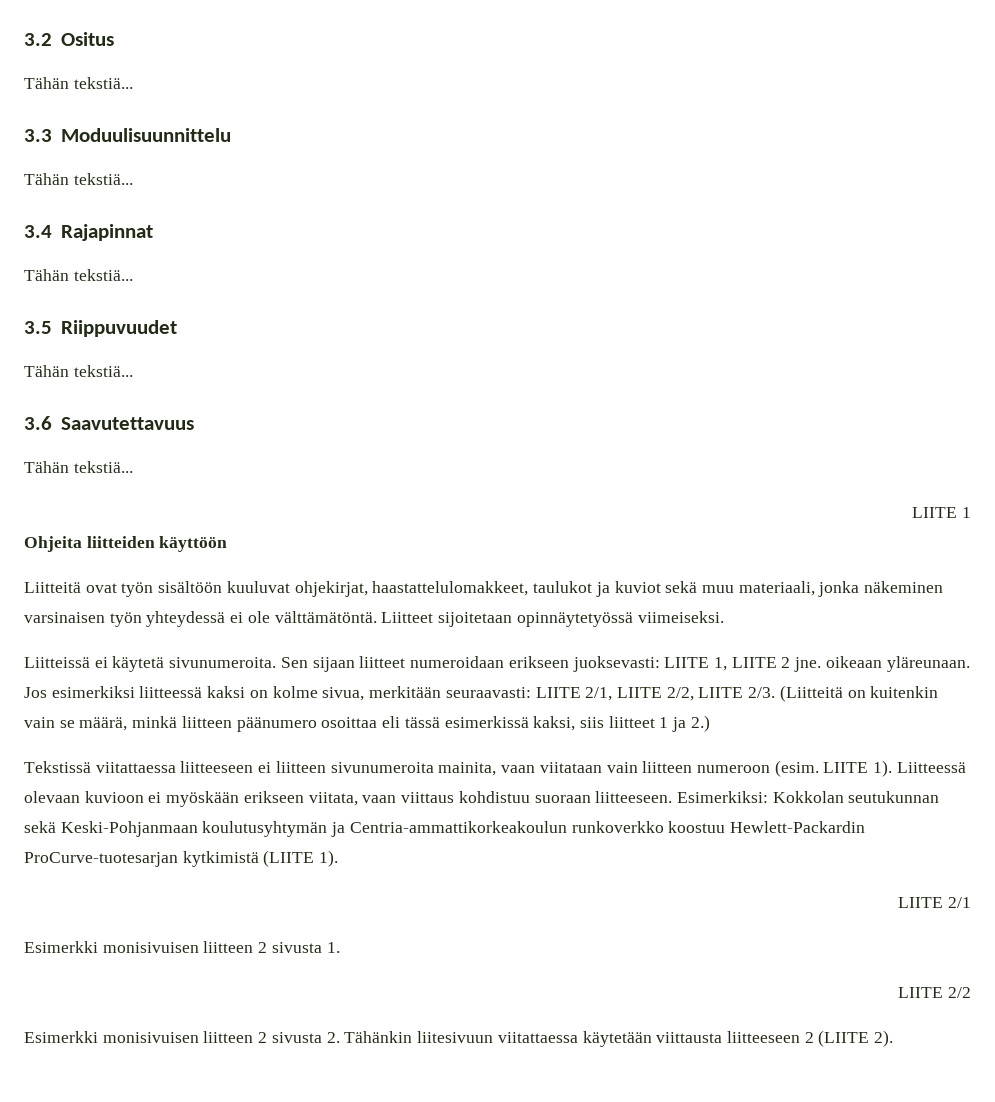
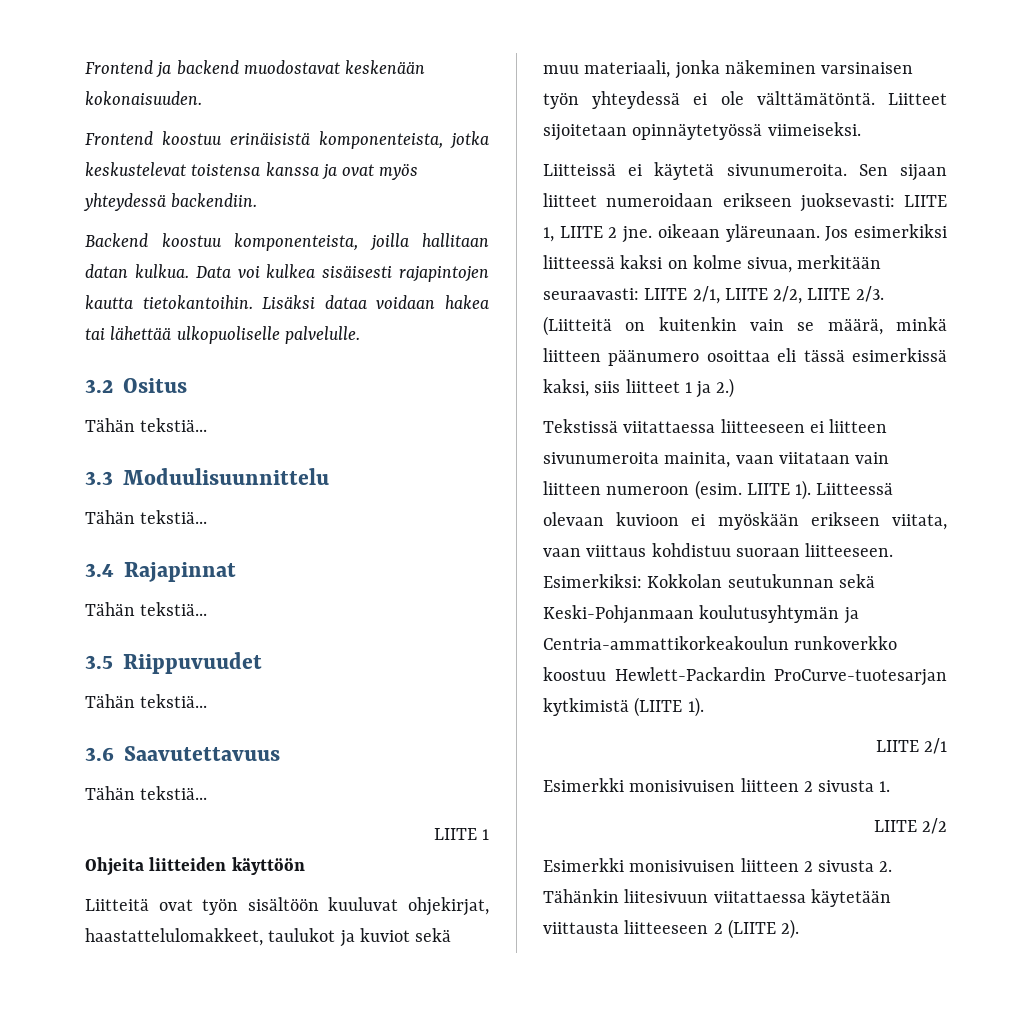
+ Frontend ja backend muodostavat keskenään kokonaisuuden.
+ Frontend koostuu erinäisistä komponenteista, jotka keskustelevat toistensa kanssa ja ovat myös yhteydessä backendiin.
+ Backend koostuu komponenteista, joilla hallitaan datan kulkua. Data voi kulkea sisäisesti rajapintojen kautta tietokantoihin. Lisäksi dataa voidaan hakea tai lähettää ulkopuoliselle palvelulle.

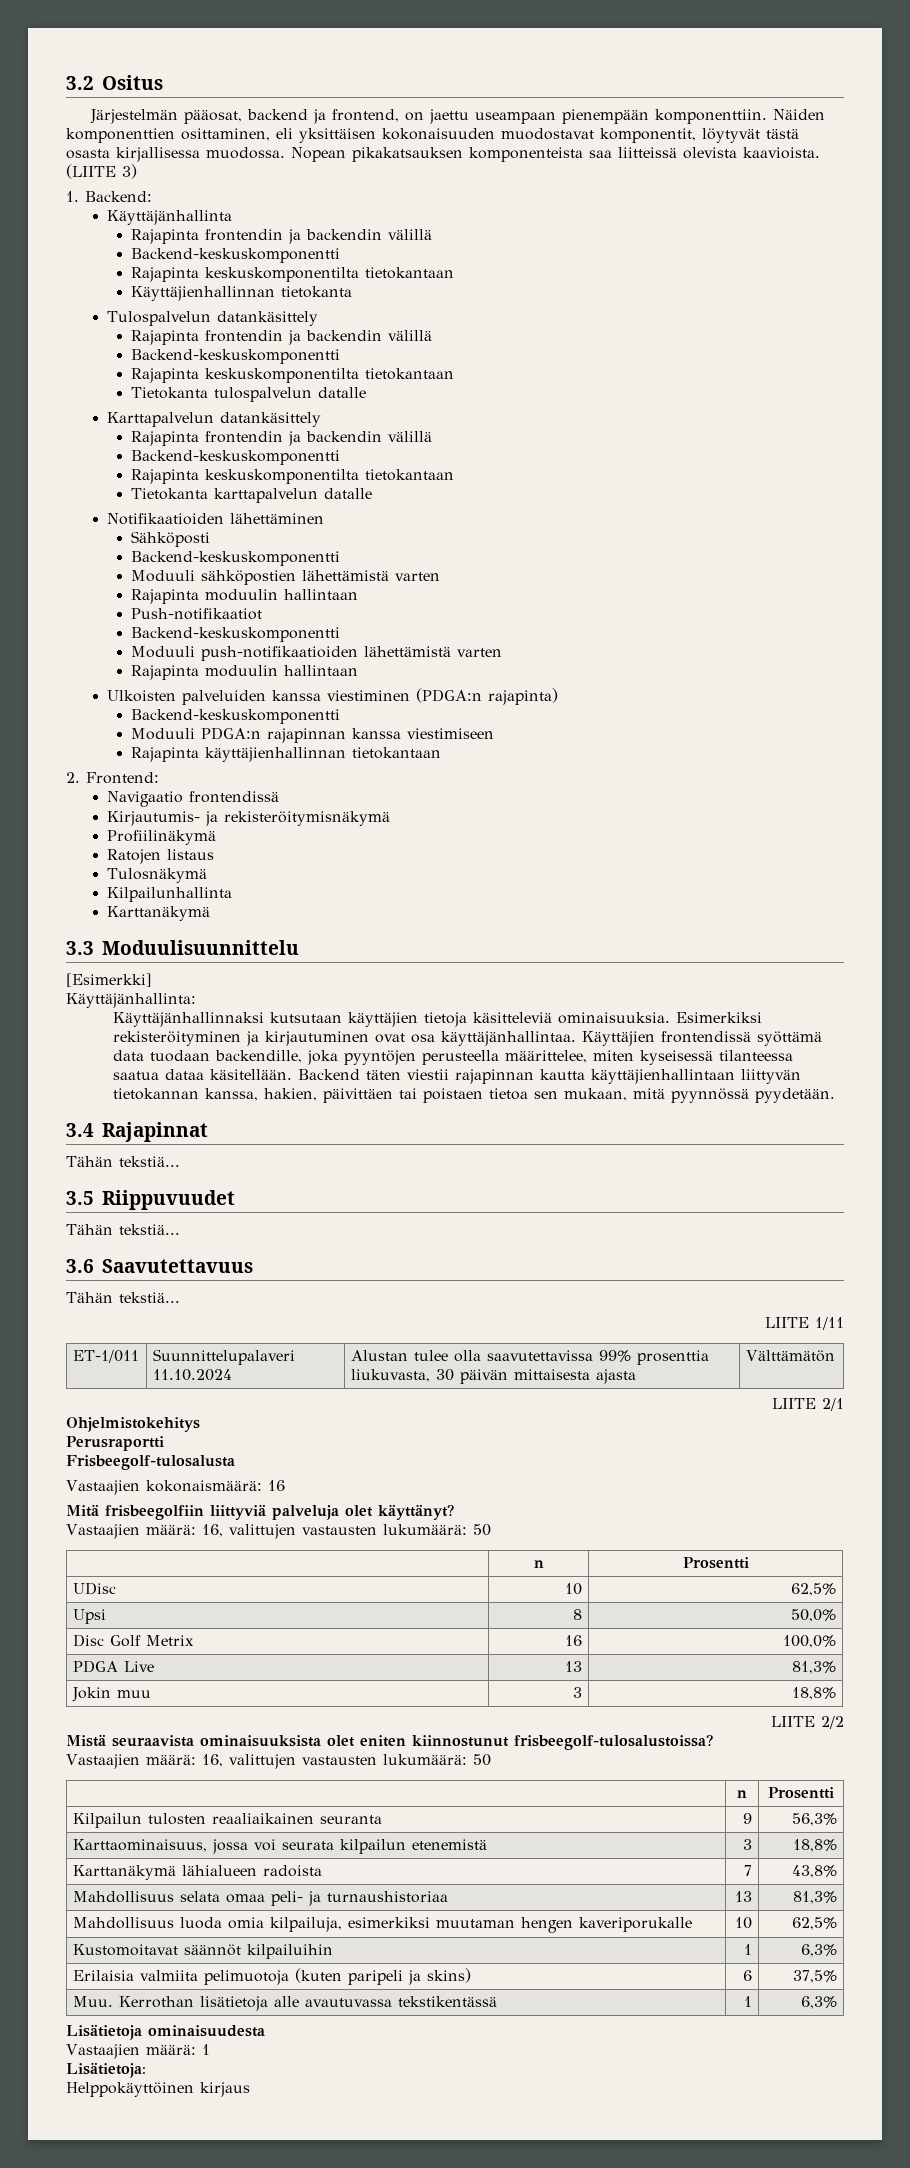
- Frontend ja backend muodostavat keskenään kokonaisuuden.
- Frontend koostuu erinäisistä komponenteista, jotka keskustelevat toistensa kanssa ja ovat myös yhteydessä backendiin.
- Backend koostuu komponenteista, joilla hallitaan datan kulkua. Data voi kulkea sisäisesti rajapintojen kautta tietokantoihin. Lisäksi dataa voidaan hakea tai lähettää ulkopuoliselle palvelulle.
  3.2 Ositus
- Tähän tekstiä...
+ Järjestelmän pääosat, backend ja frontend, on jaettu useampaan pienempään komponenttiin. Näiden komponenttien osittaminen, eli yksittäisen kokonaisuuden muodostavat komponentit, löytyvät tästä osasta kirjallisessa muodossa. Nopean pikakatsauksen komponenteista saa liitteissä olevista kaavioista. (LIITE 3)
+ 1. Backend:
+ Käyttäjänhallinta
+ Rajapinta frontendin ja backendin välillä
+ Backend-keskuskomponentti
+ Rajapinta keskuskomponentilta tietokantaan
+ Käyttäjienhallinnan tietokanta
+ Tulospalvelun datankäsittely
+ Rajapinta frontendin ja backendin välillä
+ Backend-keskuskomponentti
+ Rajapinta keskuskomponentilta tietokantaan
+ Tietokanta tulospalvelun datalle
+ Karttapalvelun datankäsittely
+ Rajapinta frontendin ja backendin välillä
+ Backend-keskuskomponentti
+ Rajapinta keskuskomponentilta tietokantaan
+ Tietokanta karttapalvelun datalle
+ Notifikaatioiden lähettäminen
+ Sähköposti
+ Backend-keskuskomponentti
+ Moduuli sähköpostien lähettämistä varten
+ Rajapinta moduulin hallintaan
+ Push-notifikaatiot
+ Backend-keskuskomponentti
+ Moduuli push-notifikaatioiden lähettämistä varten
+ Rajapinta moduulin hallintaan
+ Ulkoisten palveluiden kanssa viestiminen (PDGA:n rajapinta)
+ Backend-keskuskomponentti
+ Moduuli PDGA:n rajapinnan kanssa viestimiseen
+ Rajapinta käyttäjienhallinnan tietokantaan
+ 2. Frontend:
+ Navigaatio frontendissä
+ Kirjautumis- ja rekisteröitymisnäkymä
+ Profiilinäkymä
+ Ratojen listaus
+ Tulosnäkymä
+ Kilpailunhallinta
+ Karttanäkymä
  3.3 Moduulisuunnittelu
- Tähän tekstiä...
+ [Esimerkki]
+ Käyttäjänhallinta:
+ Käyttäjänhallinnaksi kutsutaan käyttäjien tietoja käsitteleviä ominaisuuksia. Esimerkiksi rekisteröityminen ja kirjautuminen ovat osa käyttäjänhallintaa. Käyttäjien frontendissä syöttämä data tuodaan backendille, joka pyyntöjen perusteella määrittelee, miten kyseisessä tilanteessa saatua dataa käsitellään. Backend täten viestii rajapinnan kautta käyttäjienhallintaan liittyvän tietokannan kanssa, hakien, päivittäen tai poistaen tietoa sen mukaan, mitä pyynnössä pyydetään.
- LIITE 1
- Ohjeita liitteiden käyttöön
- Liitteitä ovat työn sisältöön kuuluvat ohjekirjat, haastattelulomakkeet, taulukot ja kuviot sekä muu materiaali, jonka näkeminen varsinaisen työn yhteydessä ei ole välttämätöntä. Liitteet sijoitetaan opinnäytetyössä viimeiseksi.
- Liitteissä ei käytetä sivunumeroita. Sen sijaan liitteet numeroidaan erikseen juoksevasti: LIITE 1, LIITE 2 jne. oikeaan yläreunaan. Jos esimerkiksi liitteessä kaksi on kolme sivua, merkitään seuraavasti: LIITE 2/1, LIITE 2/2, LIITE 2/3. (Liitteitä on kuitenkin vain se määrä, minkä liitteen päänumero osoittaa eli tässä esimerkissä kaksi, siis liitteet 1 ja 2.)
- Tekstissä viitattaessa liitteeseen ei liitteen sivunumeroita mainita, vaan viitataan vain liitteen numeroon (esim. LIITE 1). Liitteessä olevaan kuvioon ei myöskään erikseen viitata, vaan viittaus kohdistuu suoraan liitteeseen. Esimerkiksi: Kokkolan seutukunnan sekä Keski-Pohjanmaan koulutusyhtymän ja Centria-ammattikorkeakoulun runkoverkko koostuu Hewlett-Packardin ProCurve-tuotesarjan kytkimistä (LIITE 1).
+ LIITE 1/11
+ ET-1/011 | Suunnittelupalaveri 11.10.2024 | Alustan tulee olla saavutettavissa 99% prosenttia liukuvasta, 30 päivän mittaisesta ajasta | Välttämätön
  LIITE 2/1
- Esimerkki monisivuisen liitteen 2 sivusta 1.
+ Ohjelmistokehitys
+ Perusraportti
+ Frisbeegolf-tulosalusta
+ Vastaajien kokonaismäärä: 16
+ Mitä frisbeegolfiin liittyviä palveluja olet käyttänyt?
+ Vastaajien määrä: 16, valittujen vastausten lukumäärä: 50
+ | n | Prosentti
+ UDisc | 10 | 62,5%
+ Upsi | 8 | 50,0%
+ Disc Golf Metrix | 16 | 100,0%
+ PDGA Live | 13 | 81,3%
+ Jokin muu | 3 | 18,8%
  LIITE 2/2
- Esimerkki monisivuisen liitteen 2 sivusta 2. Tähänkin liitesivuun viitattaessa käytetään viittausta liitteeseen 2 (LIITE 2).
+ Mistä seuraavista ominaisuuksista olet eniten kiinnostunut frisbeegolf-tulosalustoissa?
+ Vastaajien määrä: 16, valittujen vastausten lukumäärä: 50
+ | n | Prosentti
+ Kilpailun tulosten reaaliaikainen seuranta | 9 | 56,3%
+ Karttaominaisuus, jossa voi seurata kilpailun etenemistä | 3 | 18,8%
+ Karttanäkymä lähialueen radoista | 7 | 43,8%
+ Mahdollisuus selata omaa peli- ja turnaushistoriaa | 13 | 81,3%
+ Mahdollisuus luoda omia kilpailuja, esimerkiksi muutaman hengen kaveriporukalle | 10 | 62,5%
+ Kustomoitavat säännöt kilpailuihin | 1 | 6,3%
+ Erilaisia valmiita pelimuotoja (kuten paripeli ja skins) | 6 | 37,5%
+ Muu. Kerrothan lisätietoja alle avautuvassa tekstikentässä | 1 | 6,3%
+ Lisätietoja ominaisuudesta
+ Vastaajien määrä: 1
+ Lisätietoja:
+ Helppokäyttöinen kirjaus

